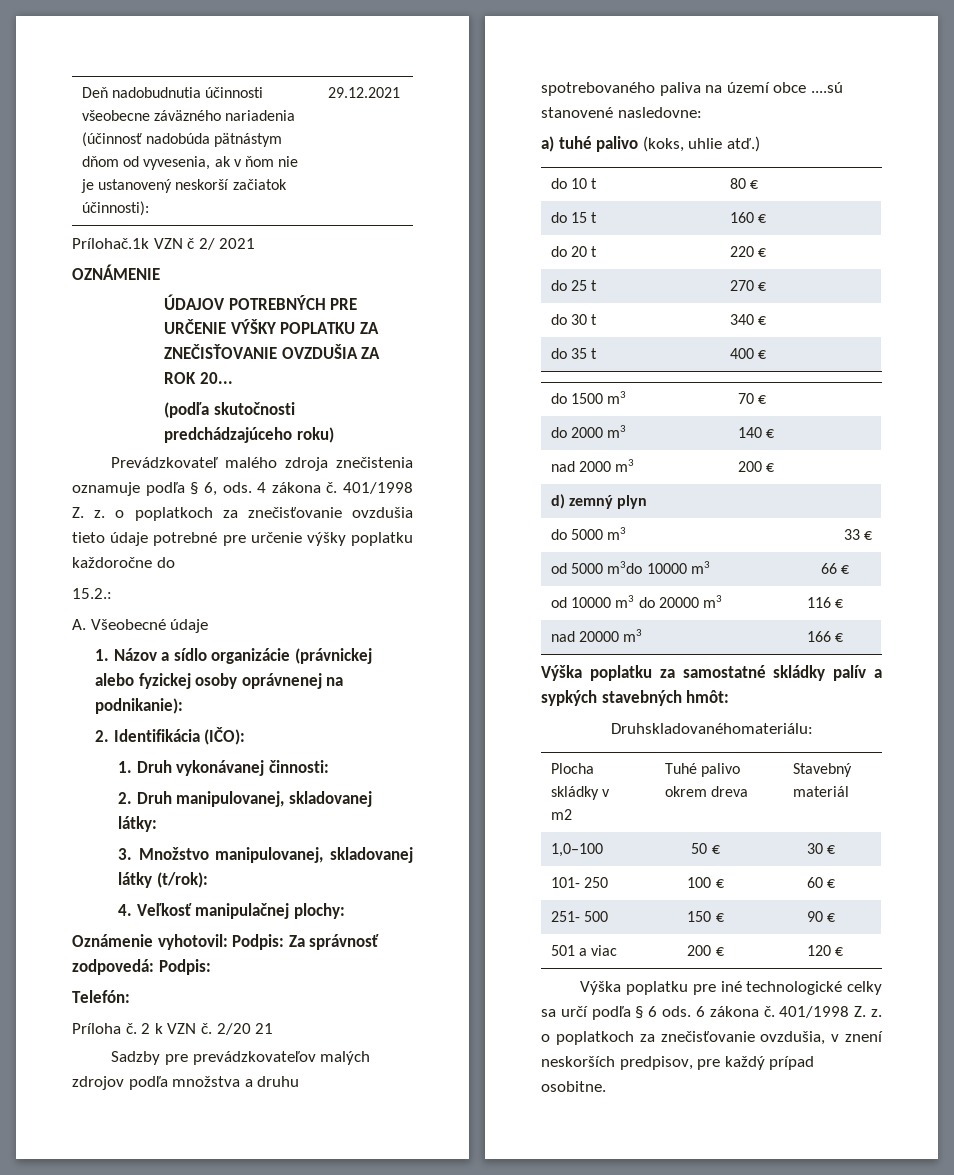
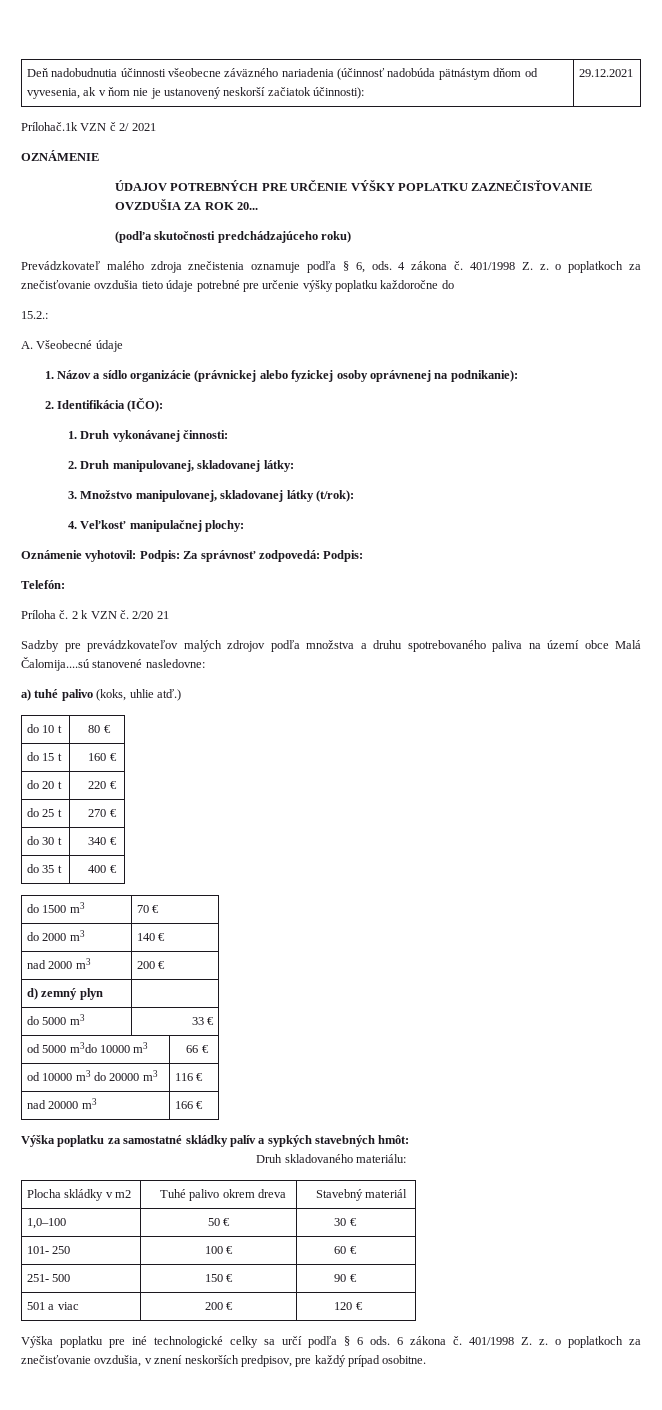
- ÚDAJOV POTREBNÝCH PRE URČENIE VÝŠKY POPLATKU ZA ZNEČISŤOVANIE OVZDUŠIA ZA ROK 20...
+ ÚDAJOV POTREBNÝCH PRE URČENIE VÝŠKY POPLATKU ZAZNEČISŤOVANIE OVZDUŠIA ZA ROK 20...
- Sadzby pre prevádzkovateľov malých zdrojov podľa množstva a druhu spotrebovaného paliva na území obce ....sú stanovené nasledovne:
+ Sadzby pre prevádzkovateľov malých zdrojov podľa množstva a druhu spotrebovaného paliva na území obce Malá Čalomija....sú stanovené nasledovne:
- Druhskladovanéhomateriálu:
+ Druh skladovaného materiálu:

